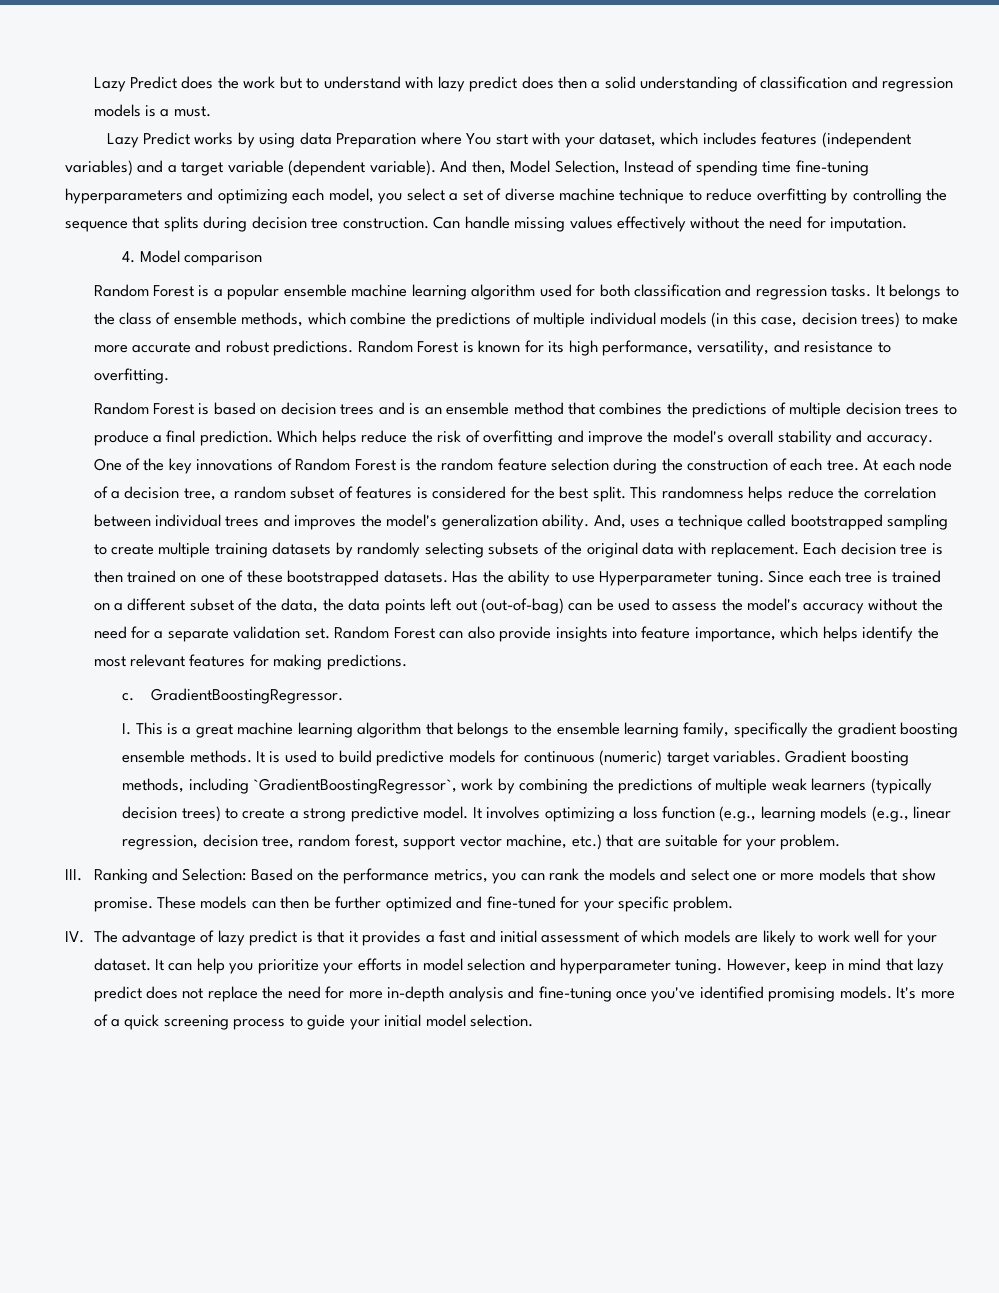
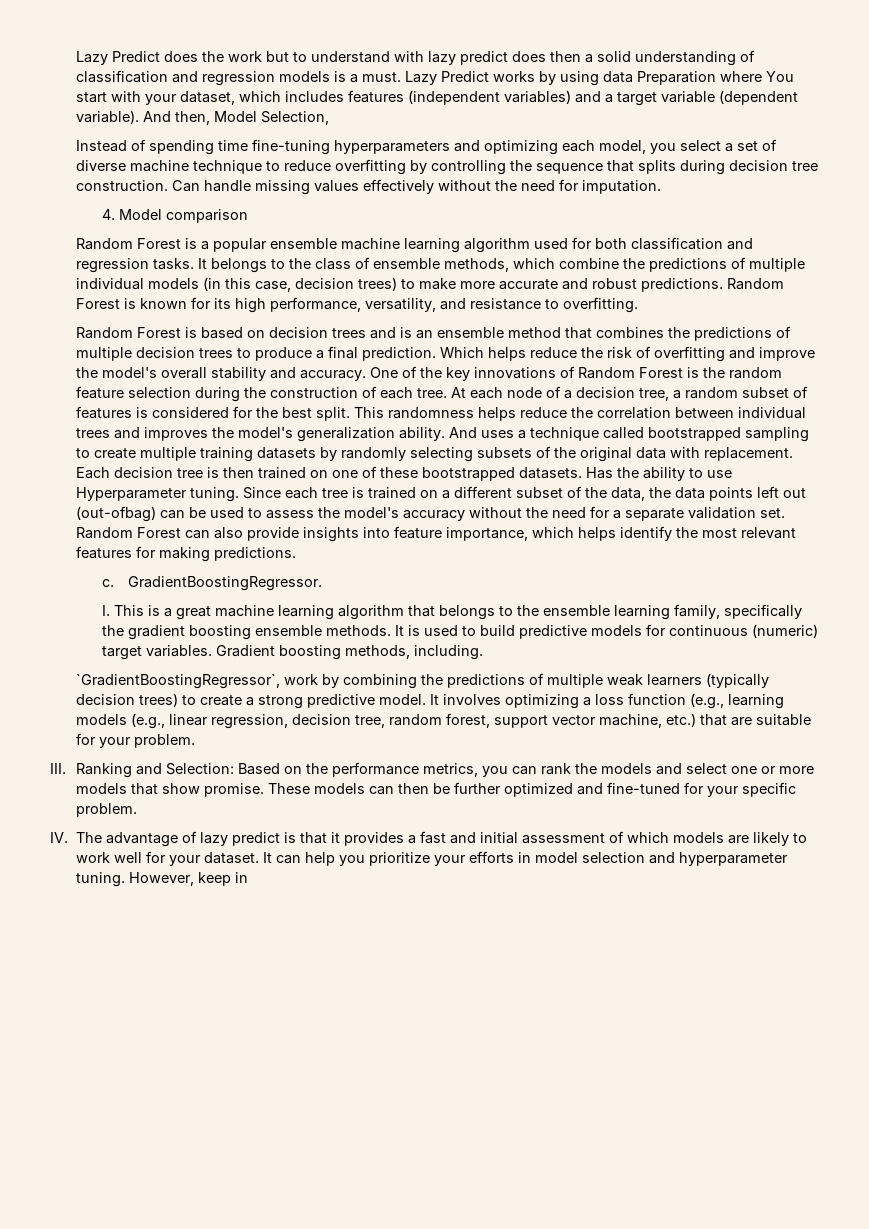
- Lazy Predict does the work but to understand with lazy predict does then a solid understanding of classification and regression models is a must.
- Lazy Predict works by using data Preparation where You start with your dataset, which includes features (independent variables) and a target variable (dependent variable).
+ Lazy Predict does the work but to understand with lazy predict does then a solid understanding of classification and regression models is a must. Lazy Predict works by using data Preparation where You start with your dataset, which includes features (independent variables) and a target variable (dependent variable).
- And then, Model Selection, Instead of spending time fine-tuning hyperparameters and optimizing each model, you select a set of diverse machine technique to reduce overfitting by controlling the sequence that splits during decision tree construction.
+ And then, Model Selection,
+ Instead of spending time fine-tuning hyperparameters and optimizing each model, you select a set of diverse machine technique to reduce overfitting by controlling the sequence that splits during decision tree construction.
- And, uses a technique called bootstrapped sampling to create multiple training datasets by randomly selecting subsets of the original data with replacement.
+ And uses a technique called bootstrapped sampling to create multiple training datasets by randomly selecting subsets of the original data with replacement.
- Since each tree is trained on a different subset of the data, the data points left out (out-of-bag) can be used to assess the model's accuracy without the need for a separate validation set.
+ Since each tree is trained on a different subset of the data, the data points left out (out-ofbag) can be used to assess the model's accuracy without the need for a separate validation set.
- Gradient boosting methods, including `GradientBoostingRegressor`, work by combining the predictions of multiple weak learners (typically decision trees) to create a strong predictive model.
+ Gradient boosting methods, including.
+ `GradientBoostingRegressor`, work by combining the predictions of multiple weak learners (typically decision trees) to create a strong predictive model.
- However, keep in mind that lazy predict does not replace the need for more in-depth analysis and fine-tuning once you've identified promising models. It's more of a quick screening process to guide your initial model selection.
+ However, keep in

